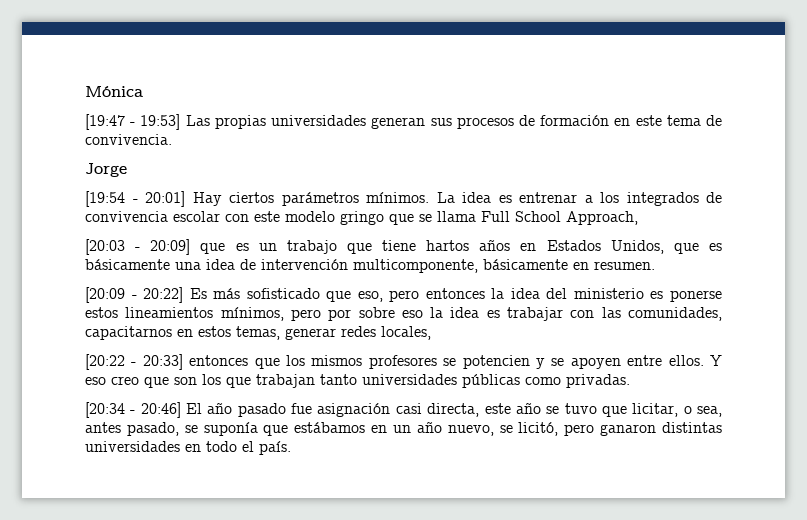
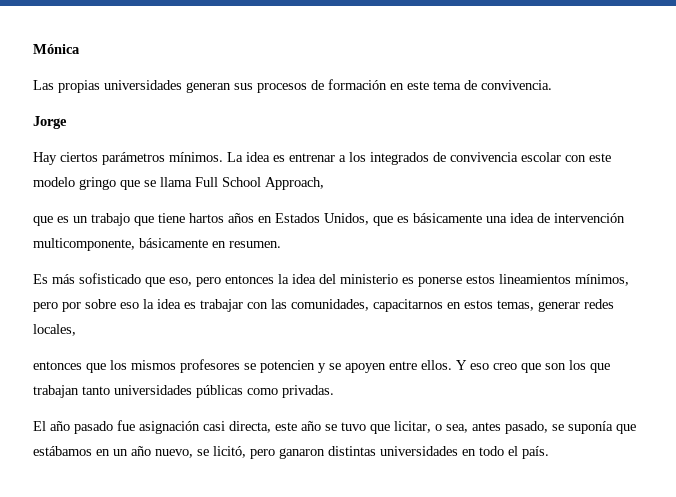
- [19:47 - 19:53] Las propias universidades generan sus procesos de formación en este tema de convivencia.
+ Las propias universidades generan sus procesos de formación en este tema de convivencia.
- [19:54 - 20:01] Hay ciertos parámetros mínimos.
+ Hay ciertos parámetros mínimos.
- [20:03 - 20:09] que es un trabajo que tiene hartos años en Estados Unidos, que es básicamente una idea de intervención multicomponente, básicamente en resumen.
+ que es un trabajo que tiene hartos años en Estados Unidos, que es básicamente una idea de intervención multicomponente, básicamente en resumen.
- [20:09 - 20:22] Es más sofisticado que eso, pero entonces la idea del ministerio es ponerse estos lineamientos mínimos, pero por sobre eso la idea es trabajar con las comunidades, capacitarnos en estos temas, generar redes locales,
+ Es más sofisticado que eso, pero entonces la idea del ministerio es ponerse estos lineamientos mínimos, pero por sobre eso la idea es trabajar con las comunidades, capacitarnos en estos temas, generar redes locales,
- [20:22 - 20:33] entonces que los mismos profesores se potencien y se apoyen entre ellos.
+ entonces que los mismos profesores se potencien y se apoyen entre ellos.
- [20:34 - 20:46] El año pasado fue asignación casi directa, este año se tuvo que licitar, o sea, antes pasado, se suponía que estábamos en un año nuevo, se licitó, pero ganaron distintas universidades en todo el país.
+ El año pasado fue asignación casi directa, este año se tuvo que licitar, o sea, antes pasado, se suponía que estábamos en un año nuevo, se licitó, pero ganaron distintas universidades en todo el país.

